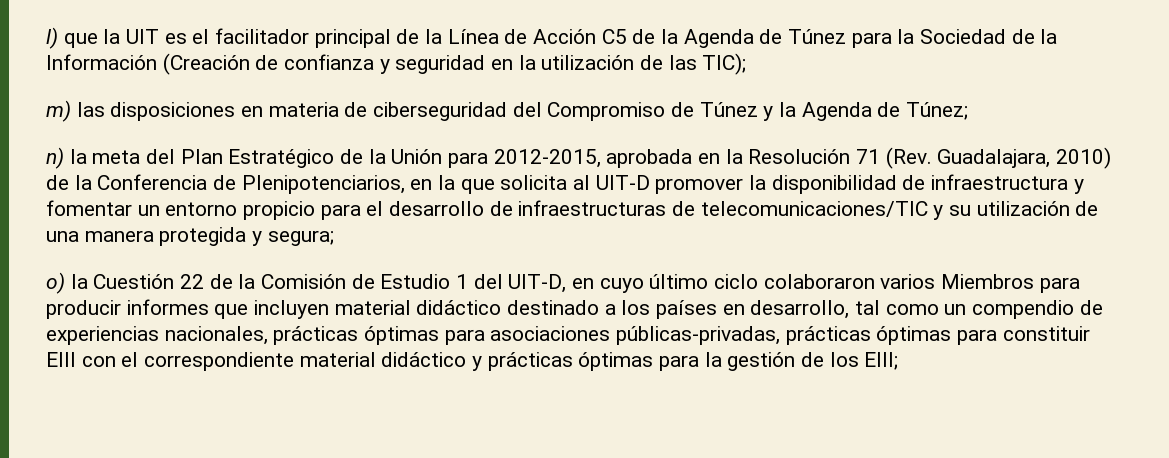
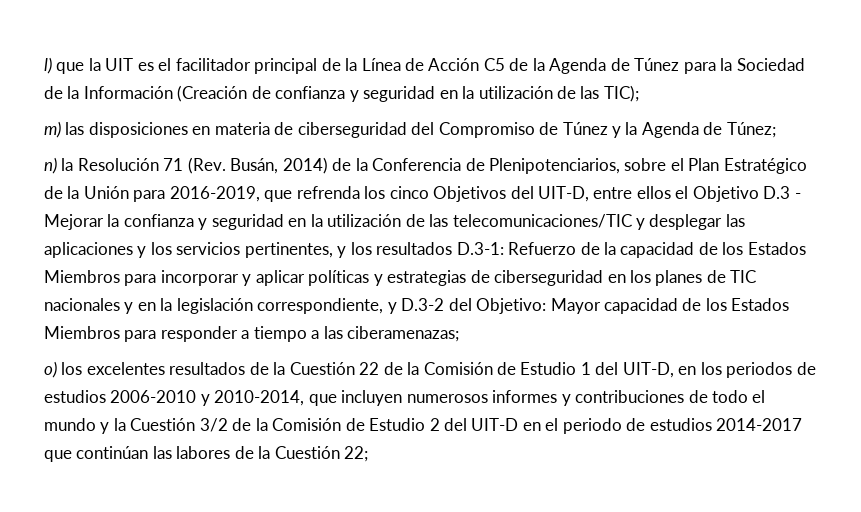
- n) la meta del Plan Estratégico de la Unión para 2012-2015, aprobada en la Resolución 71 (Rev. Guadalajara, 2010) de la Conferencia de Plenipotenciarios, en la que solicita al UIT-D promover la disponibilidad de infraestructura y fomentar un entorno propicio para el desarrollo de infraestructuras de telecomunicaciones/TIC y su utilización de una manera protegida y segura;
- o) la Cuestión 22 de la Comisión de Estudio 1 del UIT-D, en cuyo último ciclo colaboraron varios Miembros para producir informes que incluyen material didáctico destinado a los países en desarrollo, tal como un compendio de experiencias nacionales, prácticas óptimas para asociaciones públicas-privadas, prácticas óptimas para constituir EIII con el correspondiente material didáctico y prácticas óptimas para la gestión de los EIII;
+ n) la Resolución 71 (Rev. Busán, 2014) de la Conferencia de Plenipotenciarios, sobre el Plan Estratégico de la Unión para 2016-2019, que refrenda los cinco Objetivos del UIT-D, entre ellos el Objetivo D.3 - Mejorar la confianza y seguridad en la utilización de las telecomunicaciones/TIC y desplegar las aplicaciones y los servicios pertinentes, y los resultados D.3-1: Refuerzo de la capacidad de los Estados Miembros para incorporar y aplicar políticas y estrategias de ciberseguridad en los planes de TIC nacionales y en la legislación correspondiente, y D.3-2 del Objetivo: Mayor capacidad de los Estados Miembros para responder a tiempo a las ciberamenazas;
+ o) los excelentes resultados de la Cuestión 22 de la Comisión de Estudio 1 del UIT-D, en los periodos de estudios 2006-2010 y 2010-2014, que incluyen numerosos informes y contribuciones de todo el mundo y la Cuestión 3/2 de la Comisión de Estudio 2 del UIT-D en el periodo de estudios 2014-2017 que continúan las labores de la Cuestión 22;

